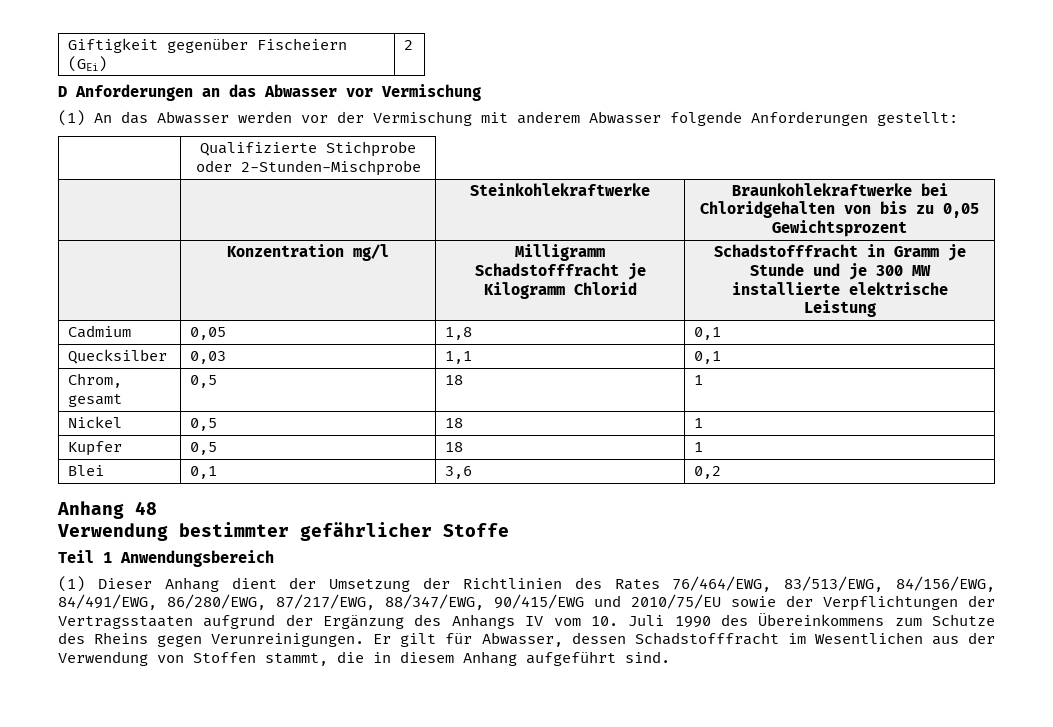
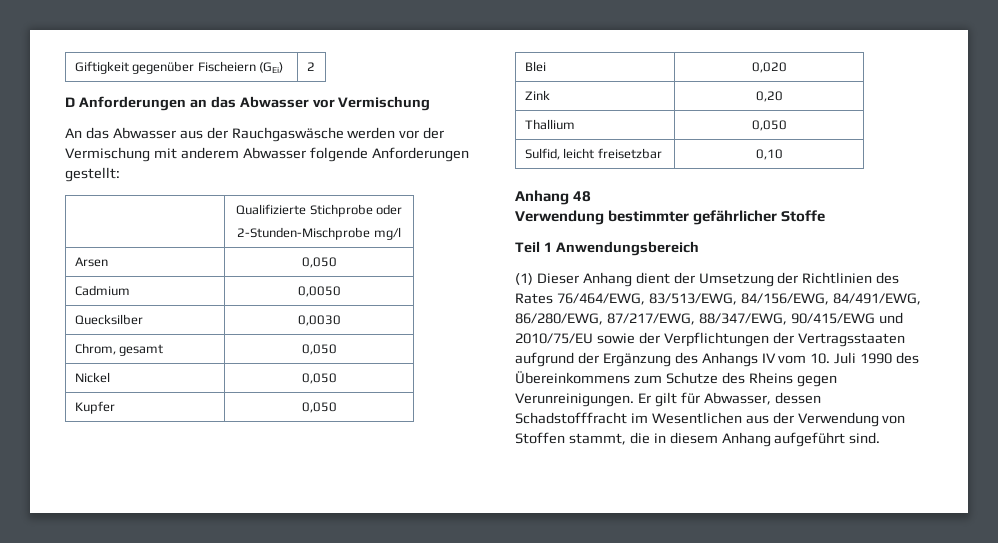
- (1) An das Abwasser werden vor der Vermischung mit anderem Abwasser folgende Anforderungen gestellt:
+ An das Abwasser aus der Rauchgaswäsche werden vor der Vermischung mit anderem Abwasser folgende Anforderungen gestellt:
- | Qualifizierte Stichprobe oder 2-Stunden-Mischprobe
- | | Steinkohlekraftwerke | Braunkohlekraftwerke bei Chloridgehalten von bis zu 0,05 Gewichtsprozent
- | Konzentration mg/l | Milligramm Schadstofffracht je Kilogramm Chlorid | Schadstofffracht in Gramm je Stunde und je 300 MW installierte elektrische Leistung
- Cadmium | 0,05 | 1,8 | 0,1
- Quecksilber | 0,03 | 1,1 | 0,1
- Chrom, gesamt | 0,5 | 18 | 1
- Nickel | 0,5 | 18 | 1
- Kupfer | 0,5 | 18 | 1
- Blei | 0,1 | 3,6 | 0,2
+ | Qualifizierte Stichprobe oder
+ 2-Stunden-Mischprobe mg/l
+ Arsen | 0,050
+ Cadmium | 0,0050
+ Quecksilber | 0,0030
+ Chrom, gesamt | 0,050
+ Nickel | 0,050
+ Kupfer | 0,050
+ Blei | 0,020
+ Zink | 0,20
+ Thallium | 0,050
+ Sulfid, leicht freisetzbar | 0,10

